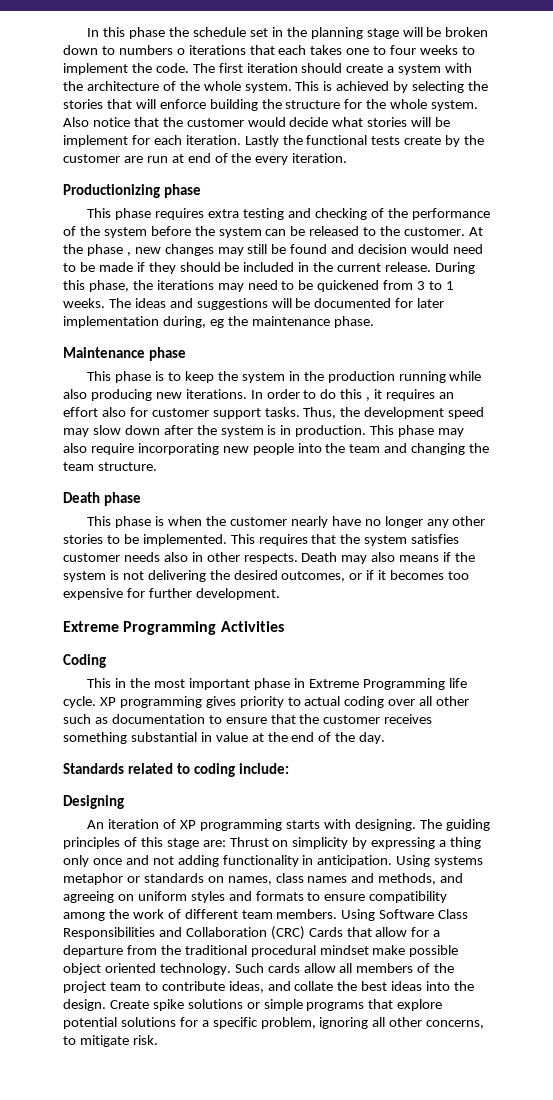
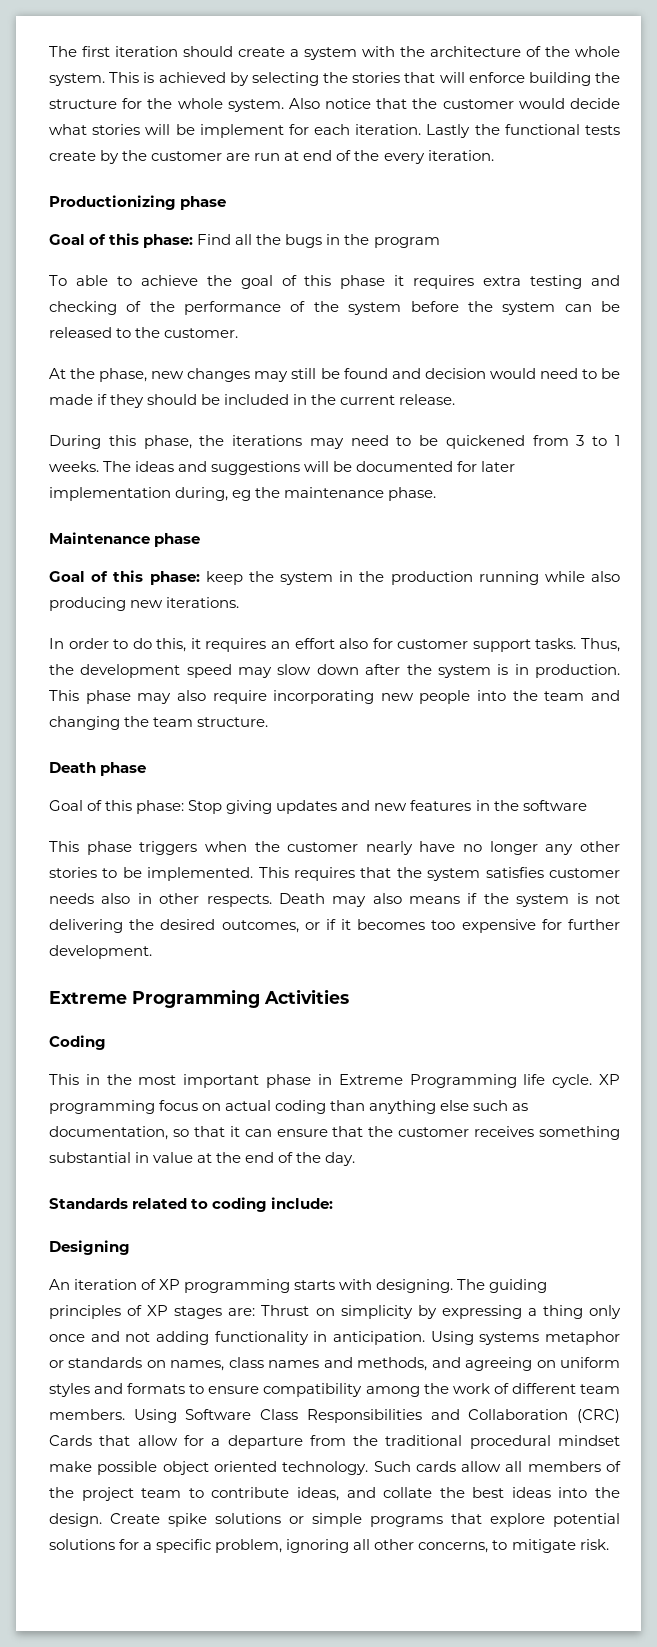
- In this phase the schedule set in the planning stage will be broken down to numbers o iterations that each takes one to four weeks to implement the code.
- This phase requires extra testing and checking of the performance of the system before the system can be released to the customer. At the phase , new changes may still be found and decision would need to be made if they should be included in the current release. During this phase, the iterations may need to be quickened from 3 to 1 weeks.
+ Goal of this phase: Find all the bugs in the program
+ To able to achieve the goal of this phase it requires extra testing and checking of the performance of the system before the system can be released to the customer.
+ At the phase, new changes may still be found and decision would need to be made if they should be included in the current release.
+ During this phase, the iterations may need to be quickened from 3 to 1 weeks.
- This phase is to keep the system in the production running while also producing new iterations. In order to do this , it requires an effort also for customer support tasks.
+ Goal of this phase: keep the system in the production running while also producing new iterations.
+ In order to do this, it requires an effort also for customer support tasks.
- This phase is when the customer nearly have no longer any other stories to be implemented.
+ Goal of this phase: Stop giving updates and new features in the software
+ This phase triggers when the customer nearly have no longer any other stories to be implemented.
- XP programming gives priority to actual coding over all other such as documentation to ensure that the customer receives something substantial in value at the end of the day.
+ XP programming focus on actual coding than anything else such as documentation, so that it can ensure that the customer receives something substantial in value at the end of the day.
- The guiding principles of this stage are: Thrust on simplicity by expressing a thing only once and not adding functionality in anticipation.
+ The guiding principles of XP stages are: Thrust on simplicity by expressing a thing only once and not adding functionality in anticipation.

